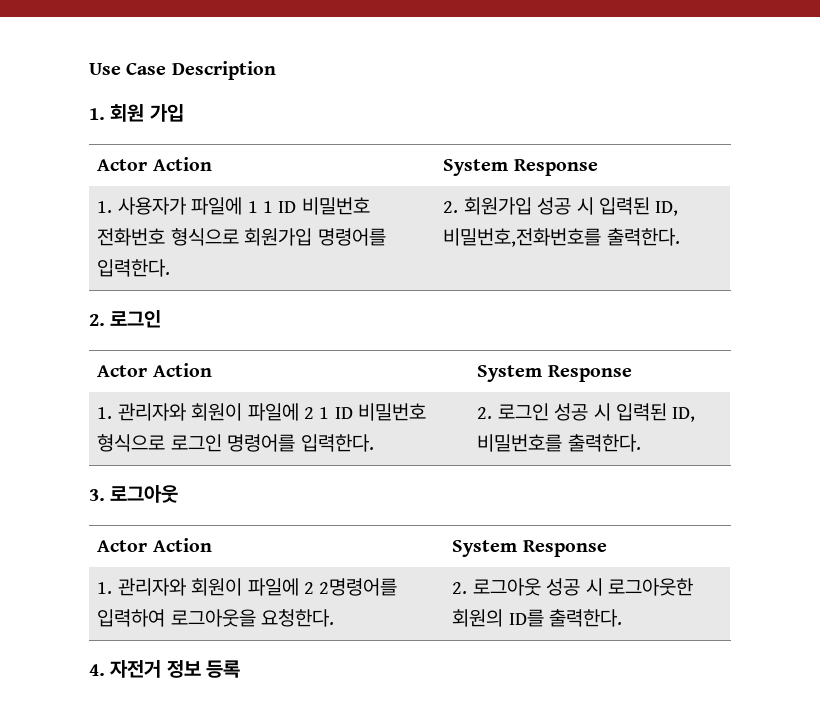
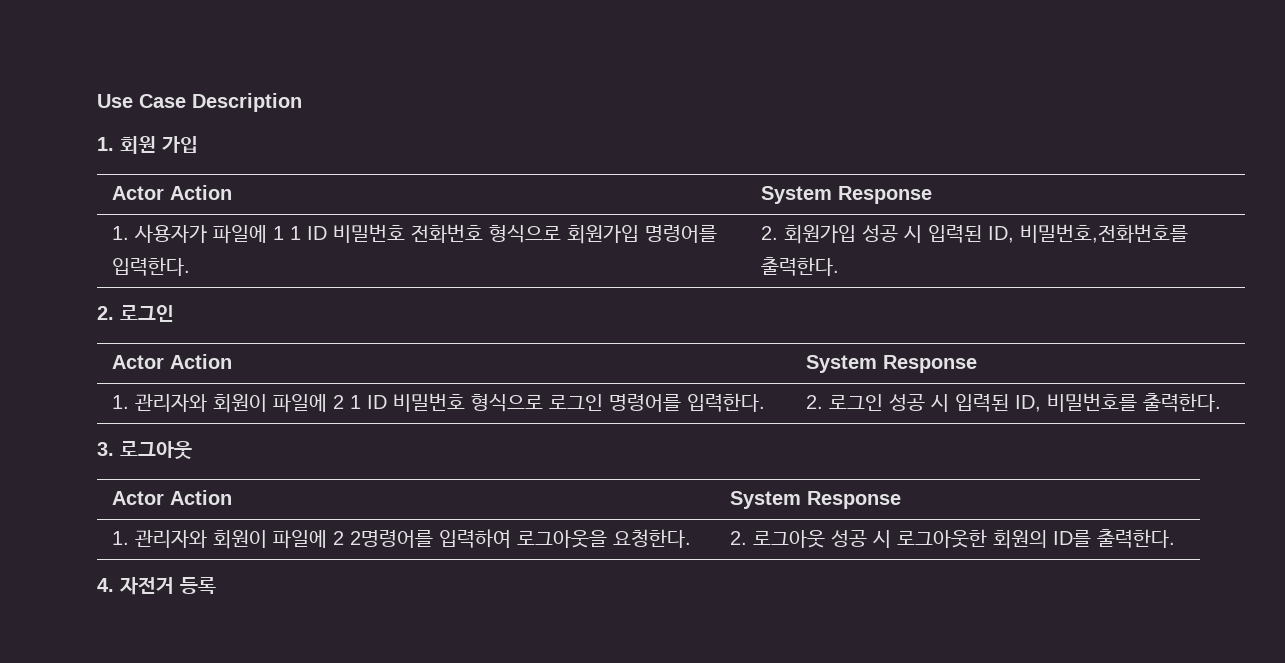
- 4. 자전거 정보 등록
+ 4. 자전거 등록

